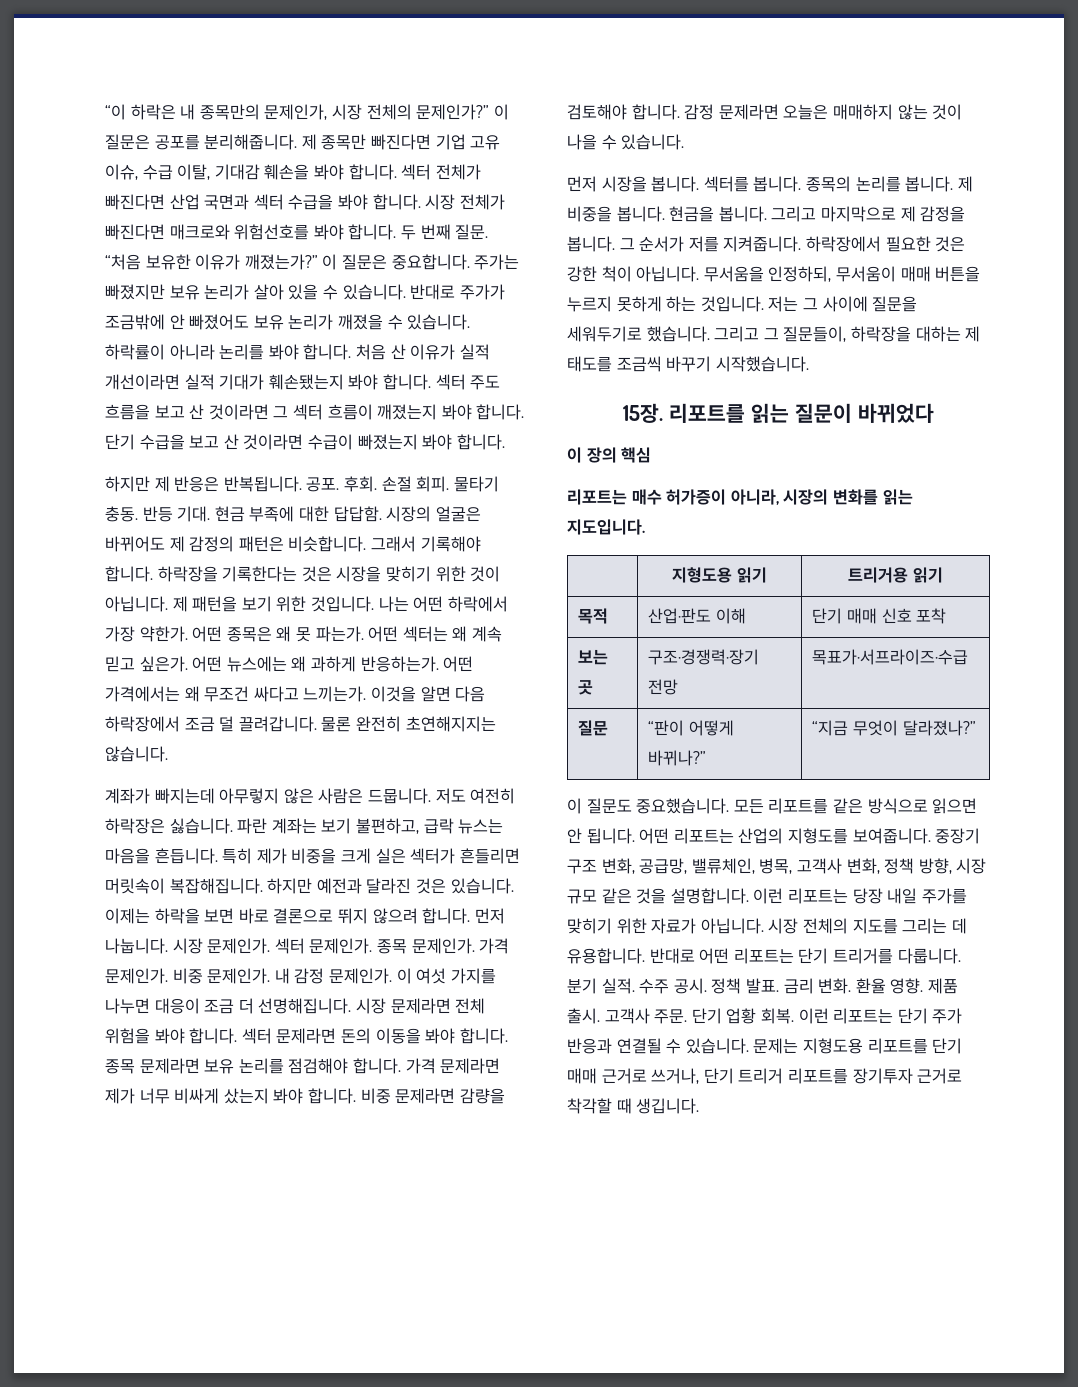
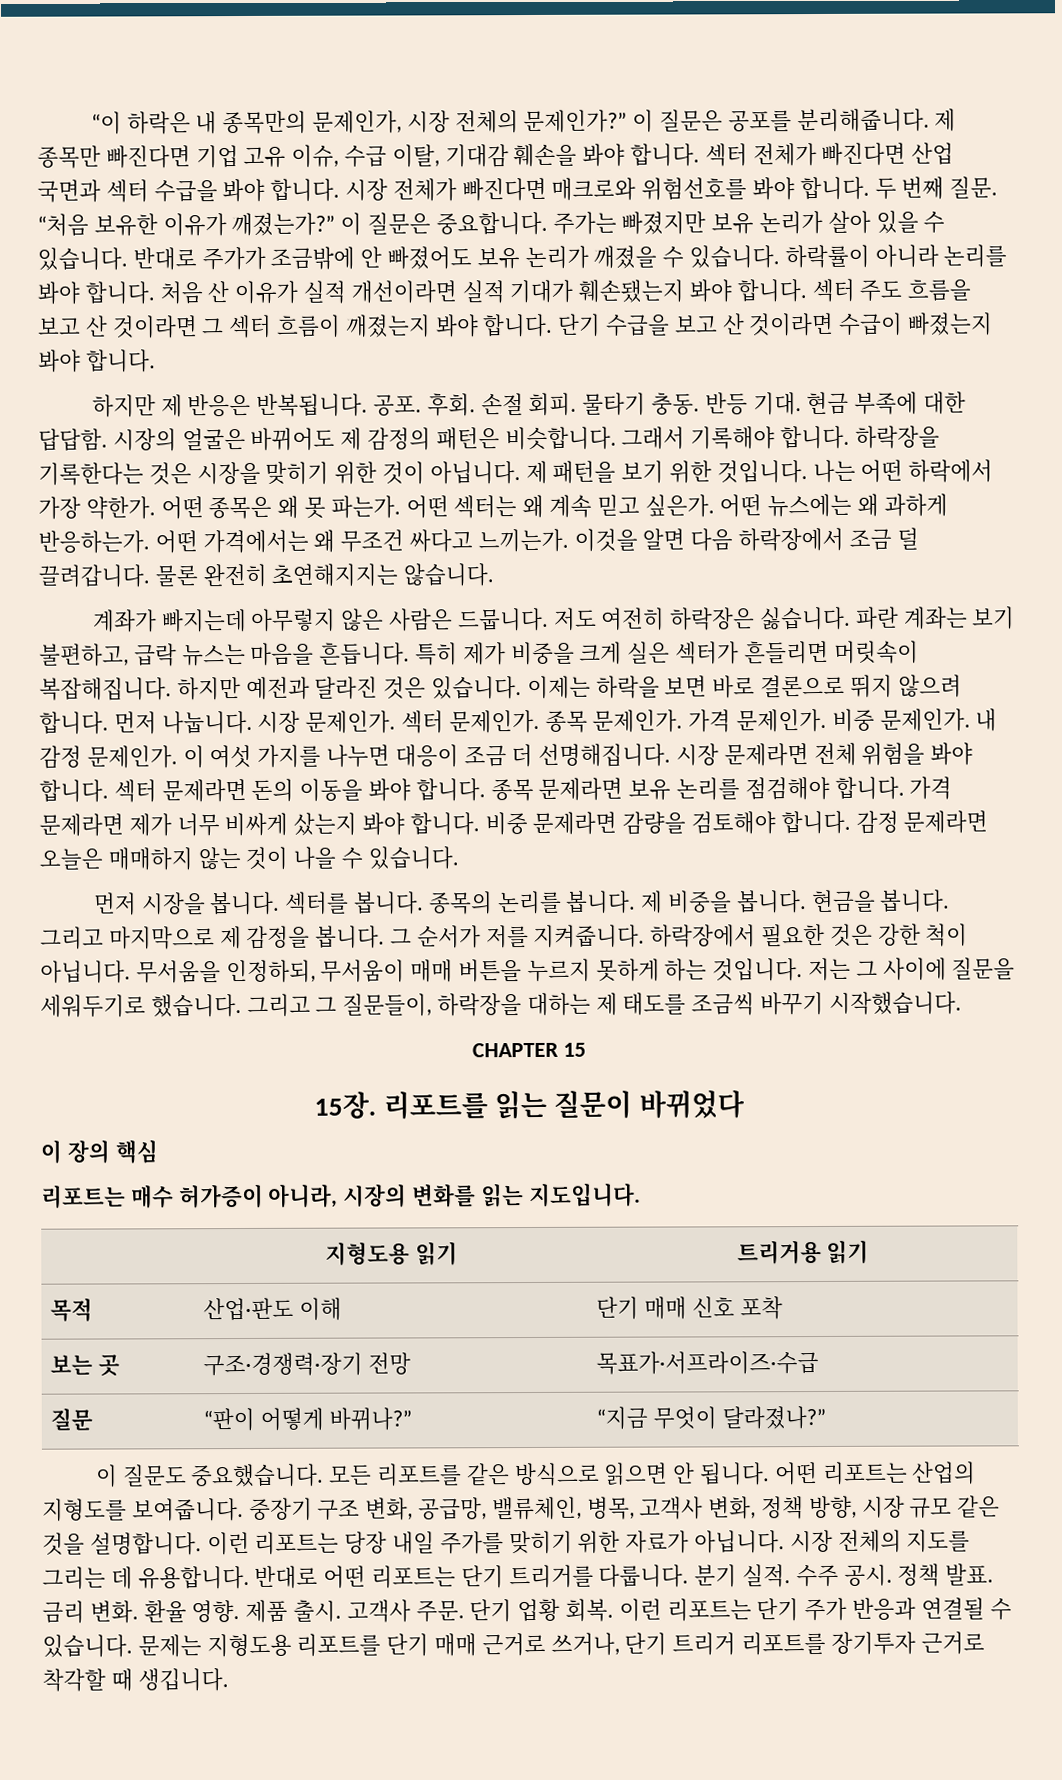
+ CHAPTER 15

